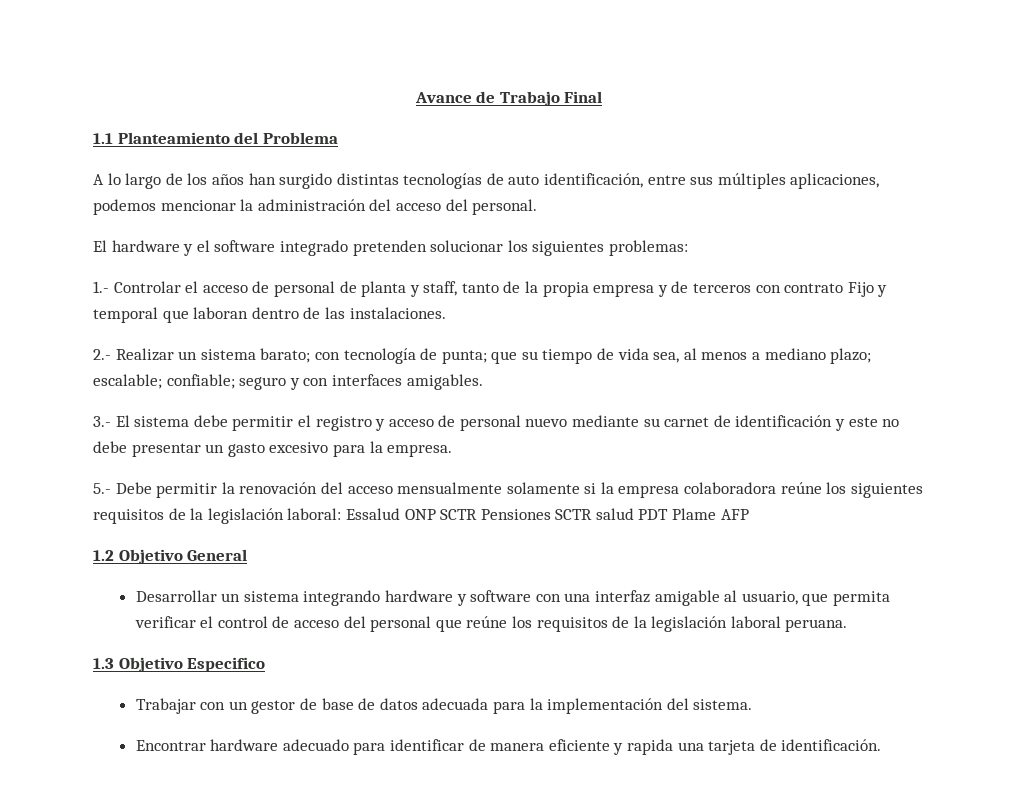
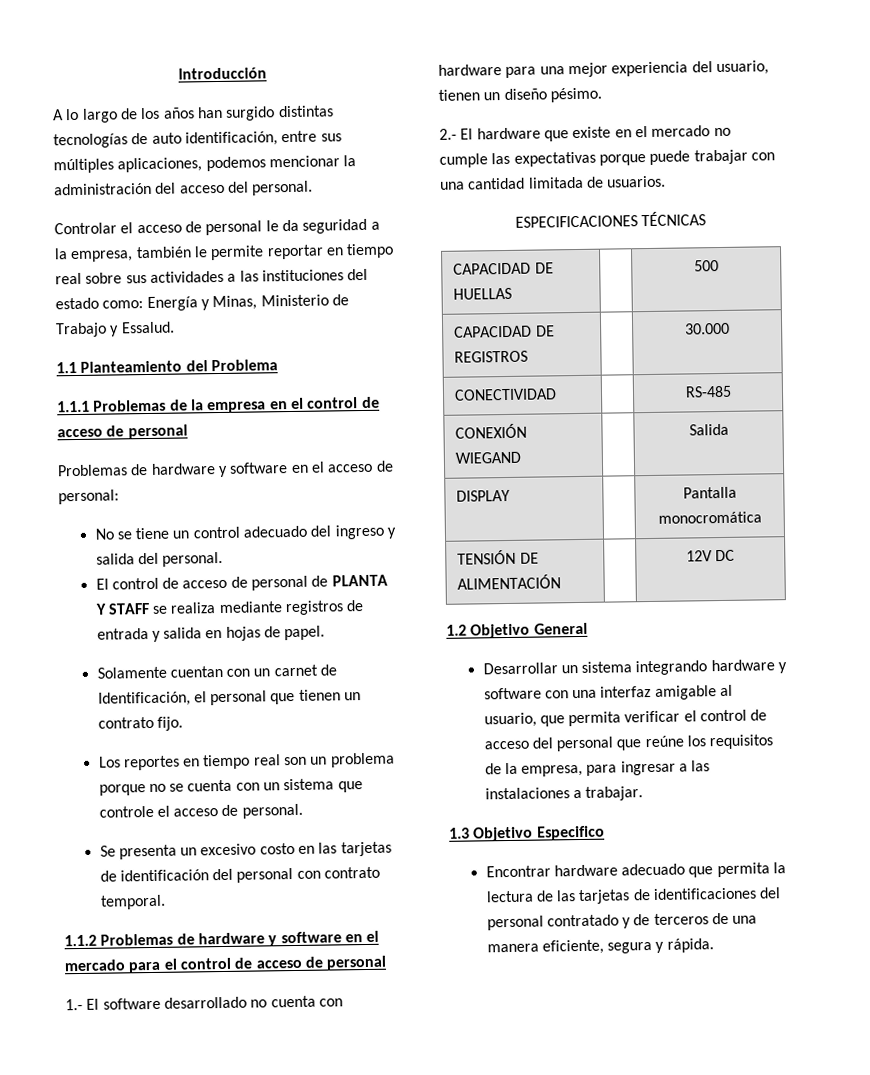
- Avance de Trabajo Final
- 1.1 Planteamiento del Problema
+ Introducción
- El hardware y el software integrado pretenden solucionar los siguientes problemas:
- 1.- Controlar el acceso de personal de planta y staff, tanto de la propia empresa y de terceros con contrato Fijo y temporal que laboran dentro de las instalaciones.
- 2.- Realizar un sistema barato; con tecnología de punta; que su tiempo de vida sea, al menos a mediano plazo; escalable; confiable; seguro y con interfaces amigables.
- 3.- El sistema debe permitir el registro y acceso de personal nuevo mediante su carnet de identificación y este no debe presentar un gasto excesivo para la empresa.
- 5.- Debe permitir la renovación del acceso mensualmente solamente si la empresa colaboradora reúne los siguientes requisitos de la legislación laboral: Essalud ONP SCTR Pensiones SCTR salud PDT Plame AFP
+ Controlar el acceso de personal le da seguridad a la empresa, también le permite reportar en tiempo real sobre sus actividades a las instituciones del estado como: Energía y Minas, Ministerio de Trabajo y Essalud.
+ 1.1 Planteamiento del Problema
+ 1.1.1 Problemas de la empresa en el control de acceso de personal
+ Problemas de hardware y software en el acceso de personal:
+ No se tiene un control adecuado del ingreso y salida del personal.
+ El control de acceso de personal de PLANTA Y STAFF se realiza mediante registros de entrada y salida en hojas de papel.
+ Solamente cuentan con un carnet de Identificación, el personal que tienen un contrato fijo.
+ Los reportes en tiempo real son un problema porque no se cuenta con un sistema que controle el acceso de personal.
+ Se presenta un excesivo costo en las tarjetas de identificación del personal con contrato temporal.
+ 1.1.2 Problemas de hardware y software en el mercado para el control de acceso de personal
+ 1.- El software desarrollado no cuenta con hardware para una mejor experiencia del usuario, tienen un diseño pésimo.
+ 2.- El hardware que existe en el mercado no cumple las expectativas porque puede trabajar con una cantidad limitada de usuarios.
+ ESPECIFICACIONES TÉCNICAS
+ CAPACIDAD DE HUELLAS | | 500
+ CAPACIDAD DE REGISTROS | | 30.000
+ CONECTIVIDAD | | RS-485
+ CONEXIÓN WIEGAND | | Salida
+ DISPLAY | | Pantalla monocromática
+ TENSIÓN DE ALIMENTACIÓN | | 12V DC
- Desarrollar un sistema integrando hardware y software con una interfaz amigable al usuario, que permita verificar el control de acceso del personal que reúne los requisitos de la legislación laboral peruana.
+ Desarrollar un sistema integrando hardware y software con una interfaz amigable al usuario, que permita verificar el control de acceso del personal que reúne los requisitos de la empresa, para ingresar a las instalaciones a trabajar.
  1.3 Objetivo Especifico
- Trabajar con un gestor de base de datos adecuada para la implementación del sistema.
- Encontrar hardware adecuado para identificar de manera eficiente y rapida una tarjeta de identificación.
+ Encontrar hardware adecuado que permita la lectura de las tarjetas de identificaciones del personal contratado y de terceros de una manera eficiente, segura y rápida.

